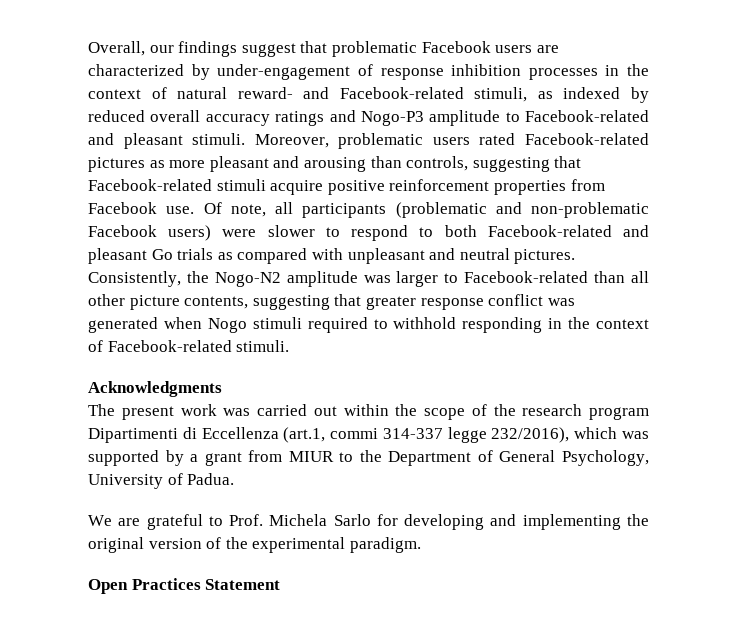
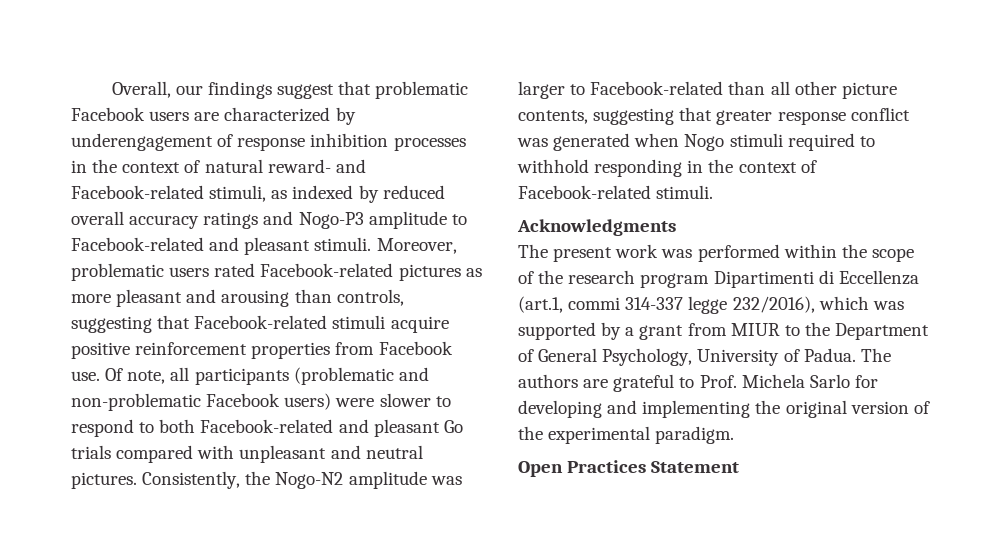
- Overall, our findings suggest that problematic Facebook users are characterized by under-engagement of response inhibition processes in the context of natural reward- and Facebook-related stimuli, as indexed by reduced overall accuracy ratings and Nogo-P3 amplitude to Facebook-related and pleasant stimuli.
+ Overall, our findings suggest that problematic Facebook users are characterized by underengagement of response inhibition processes in the context of natural reward- and Facebook-related stimuli, as indexed by reduced overall accuracy ratings and Nogo-P3 amplitude to Facebook-related and pleasant stimuli.
- Of note, all participants (problematic and non-problematic Facebook users) were slower to respond to both Facebook-related and pleasant Go trials as compared with unpleasant and neutral pictures.
+ Of note, all participants (problematic and non-problematic Facebook users) were slower to respond to both Facebook-related and pleasant Go trials compared with unpleasant and neutral pictures.
- The present work was carried out within the scope of the research program Dipartimenti di Eccellenza (art.1, commi 314-337 legge 232/2016), which was supported by a grant from MIUR to the Department of General Psychology, University of Padua.
- We are grateful to Prof. Michela Sarlo for developing and implementing the original version of the experimental paradigm.
+ The present work was performed within the scope of the research program Dipartimenti di Eccellenza (art.1, commi 314-337 legge 232/2016), which was supported by a grant from MIUR to the Department of General Psychology, University of Padua. The authors are grateful to Prof. Michela Sarlo for developing and implementing the original version of the experimental paradigm.

